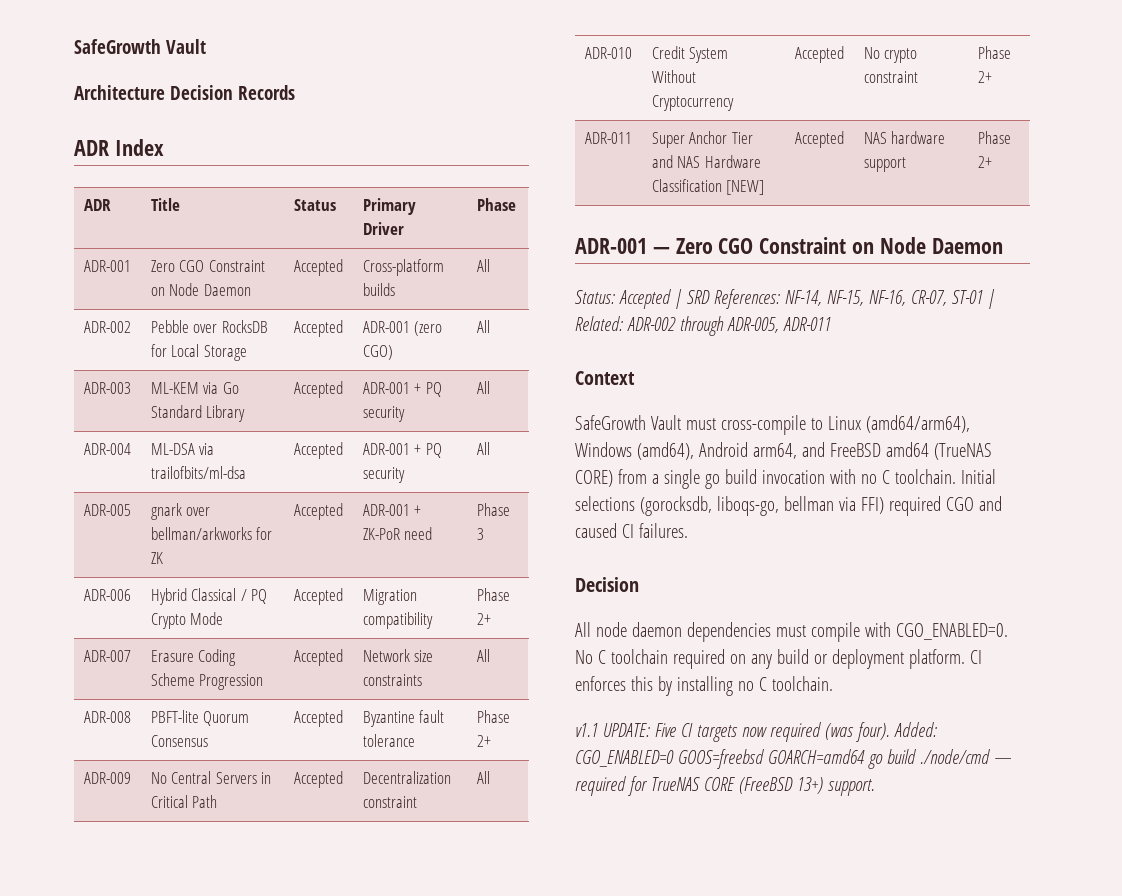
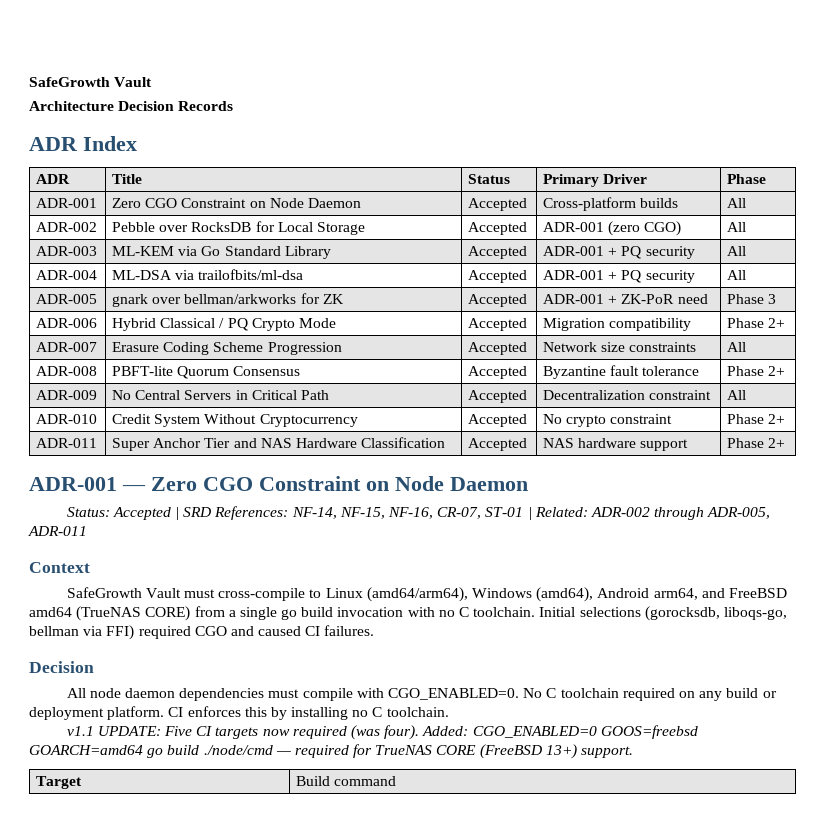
- ADR-011 | Super Anchor Tier and NAS Hardware Classification [NEW] | Accepted | NAS hardware support | Phase 2+
+ ADR-011 | Super Anchor Tier and NAS Hardware Classification | Accepted | NAS hardware support | Phase 2+
+ Target | Build command

